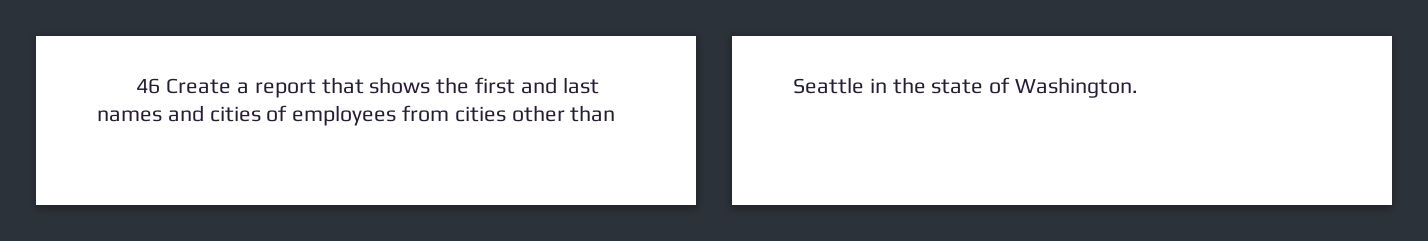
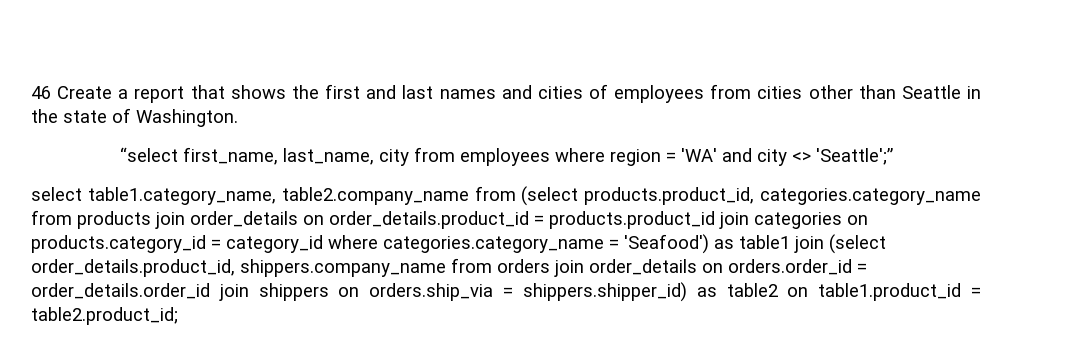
+ “select first_name, last_name, city from employees where region = 'WA' and city <> 'Seattle';”
+ select table1.category_name, table2.company_name from (select products.product_id, categories.category_name from products join order_details on order_details.product_id = products.product_id join categories on products.category_id = category_id where categories.category_name = 'Seafood') as table1 join (select order_details.product_id, shippers.company_name from orders join order_details on orders.order_id = order_details.order_id join shippers on orders.ship_via = shippers.shipper_id) as table2 on table1.product_id = table2.product_id;

